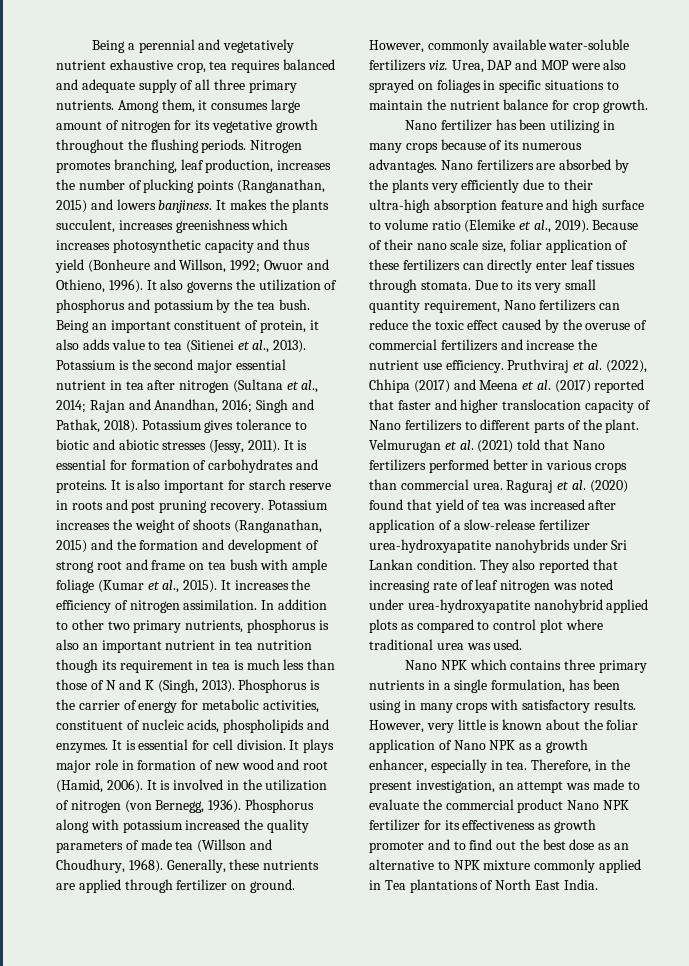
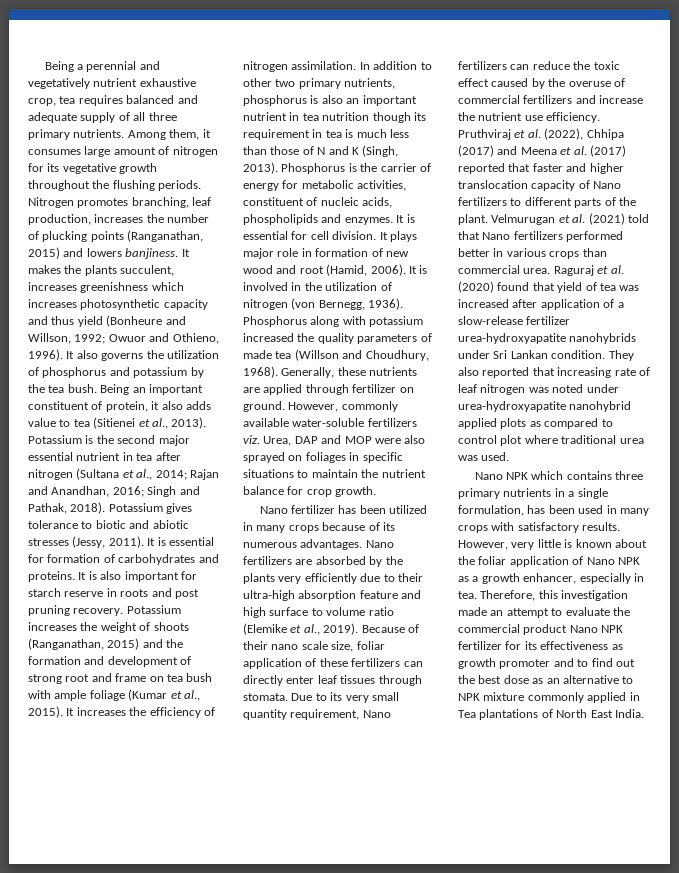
- Nano fertilizer has been utilizing in many crops because of its numerous advantages.
+ Nano fertilizer has been utilized in many crops because of its numerous advantages.
- Nano NPK which contains three primary nutrients in a single formulation, has been using in many crops with satisfactory results.
+ Nano NPK which contains three primary nutrients in a single formulation, has been used in many crops with satisfactory results.
- Therefore, in the present investigation, an attempt was made to evaluate the commercial product Nano NPK fertilizer for its effectiveness as growth promoter and to find out the best dose as an alternative to NPK mixture commonly applied in Tea plantations of North East India.
+ Therefore, this investigation made an attempt to evaluate the commercial product Nano NPK fertilizer for its effectiveness as growth promoter and to find out the best dose as an alternative to NPK mixture commonly applied in Tea plantations of North East India.

